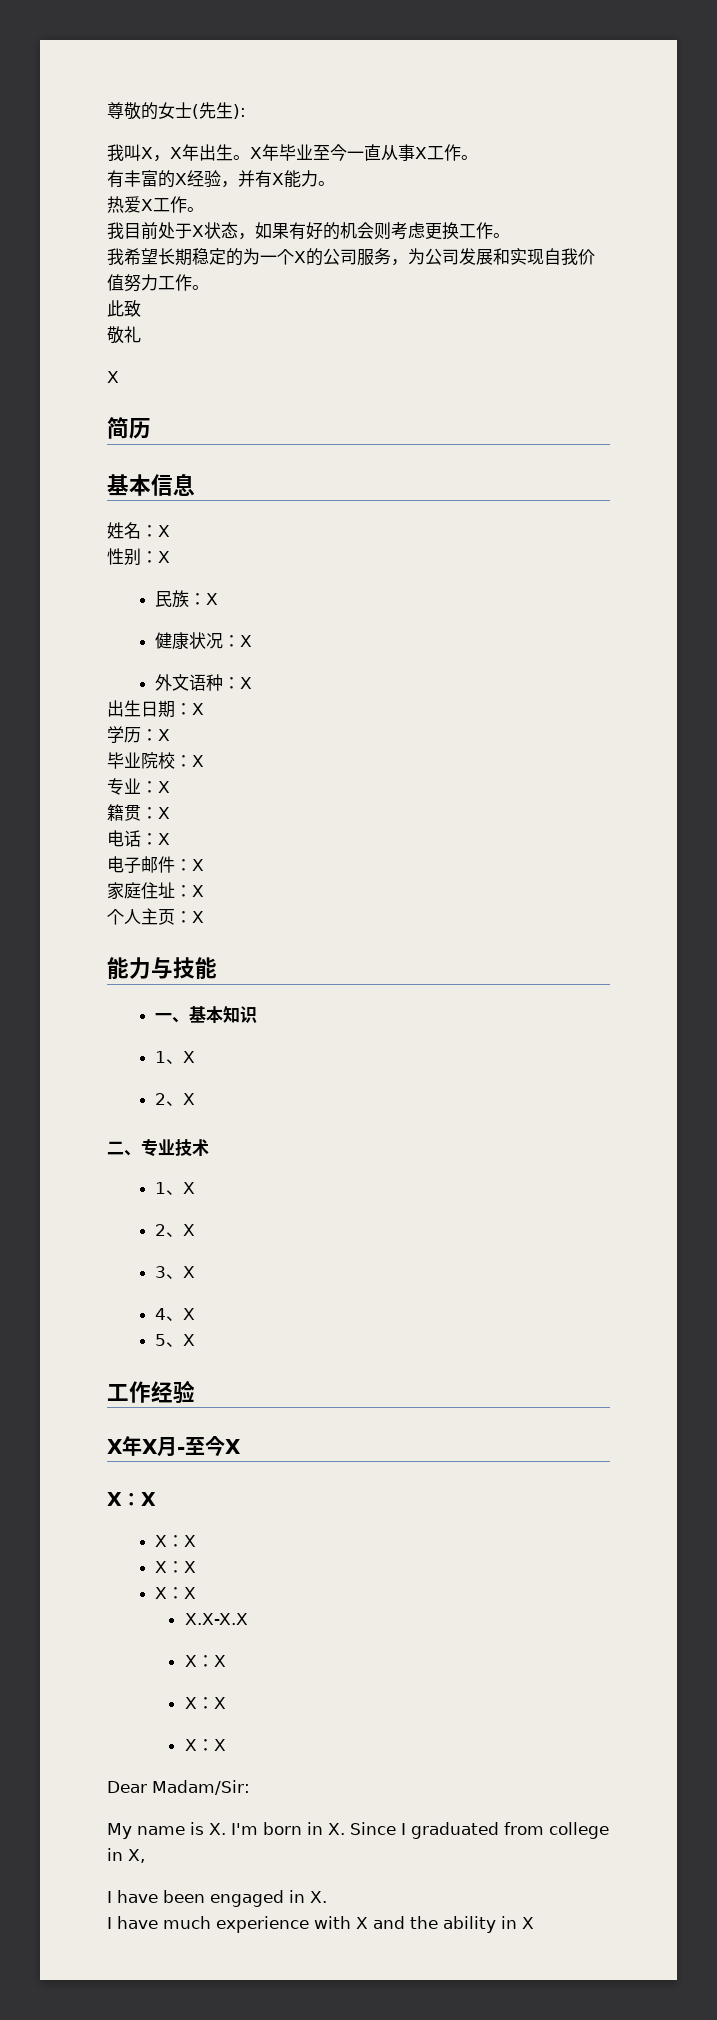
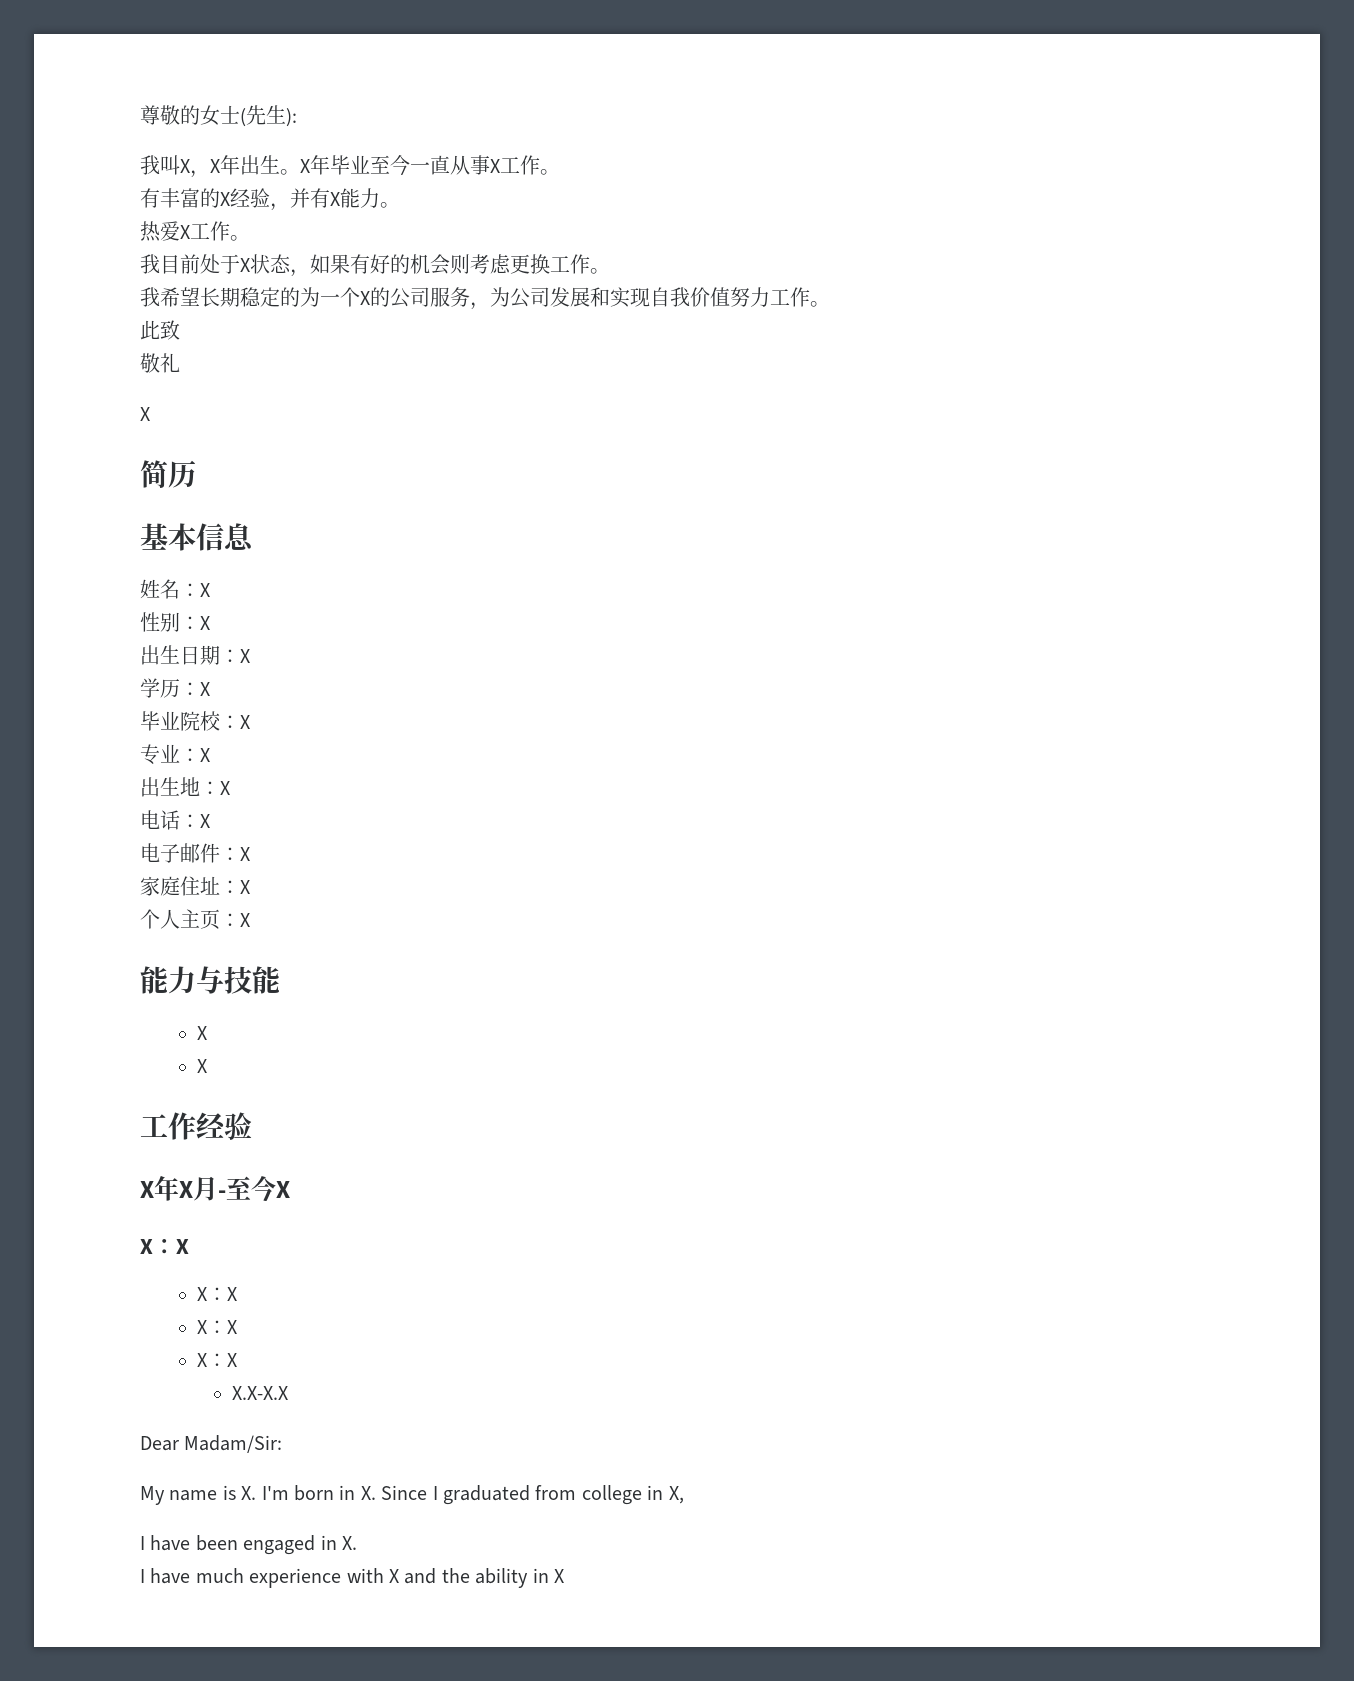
- 民族：X
- 健康状况：X
- 外文语种：X
- 籍贯：X
+ 出生地：X
  能力与技能
- 一、基本知识
- 1、X
- 2、X
- 二、专业技术
- 1、X
- 2、X
- 3、X
- 4、X
- 5、X
+ X
+ X
  X.X-X.X
- X：X
- X：X
- X：X

